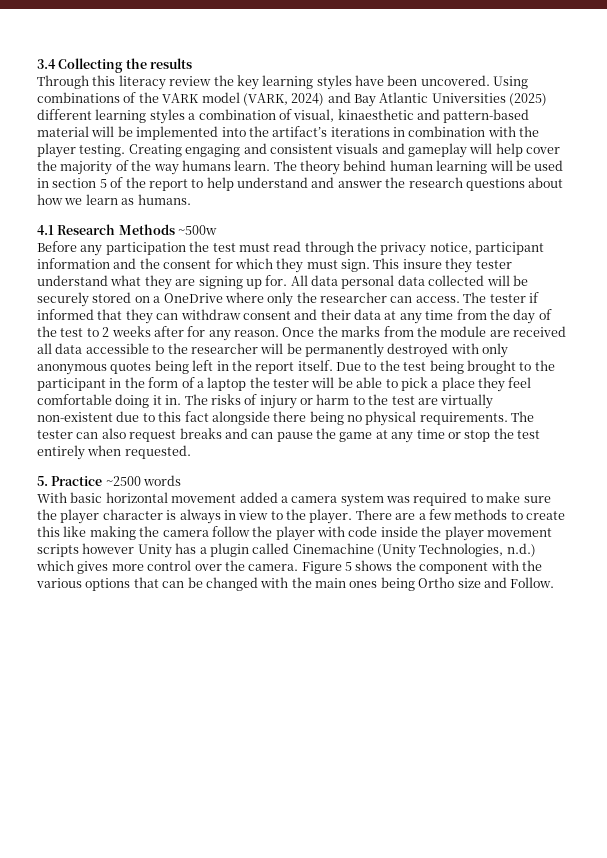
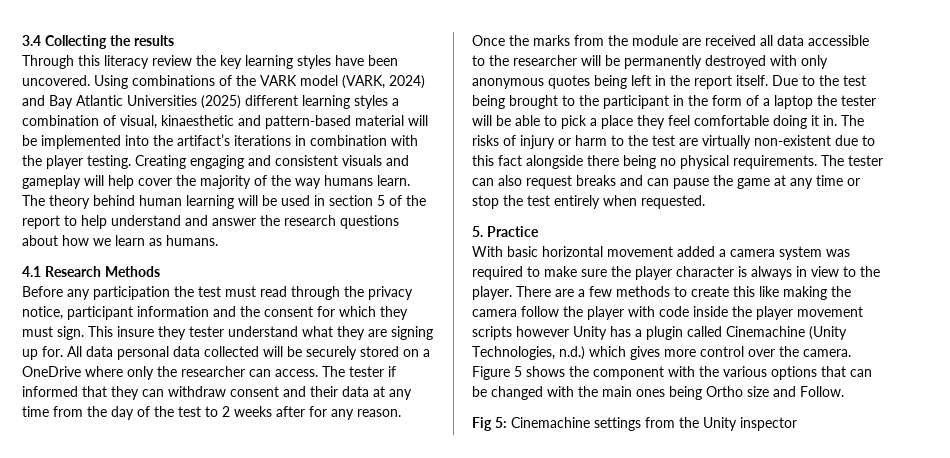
- 4.1 Research Methods ~500w
+ 4.1 Research Methods
- 5. Practice ~2500 words
+ 5. Practice
+ Fig 5: Cinemachine settings from the Unity inspector

